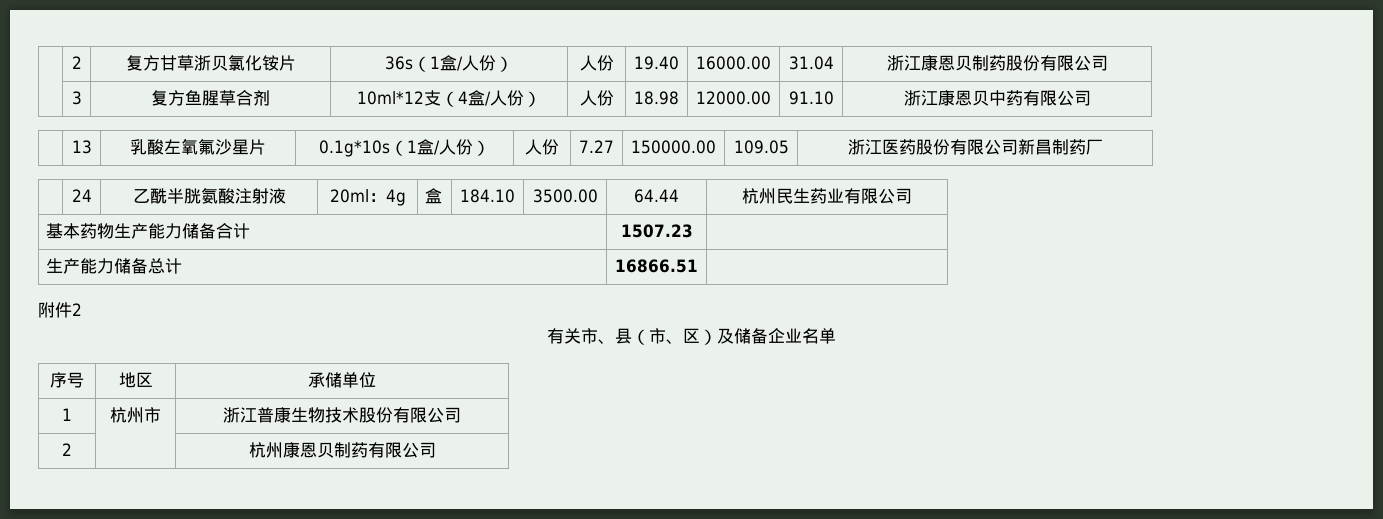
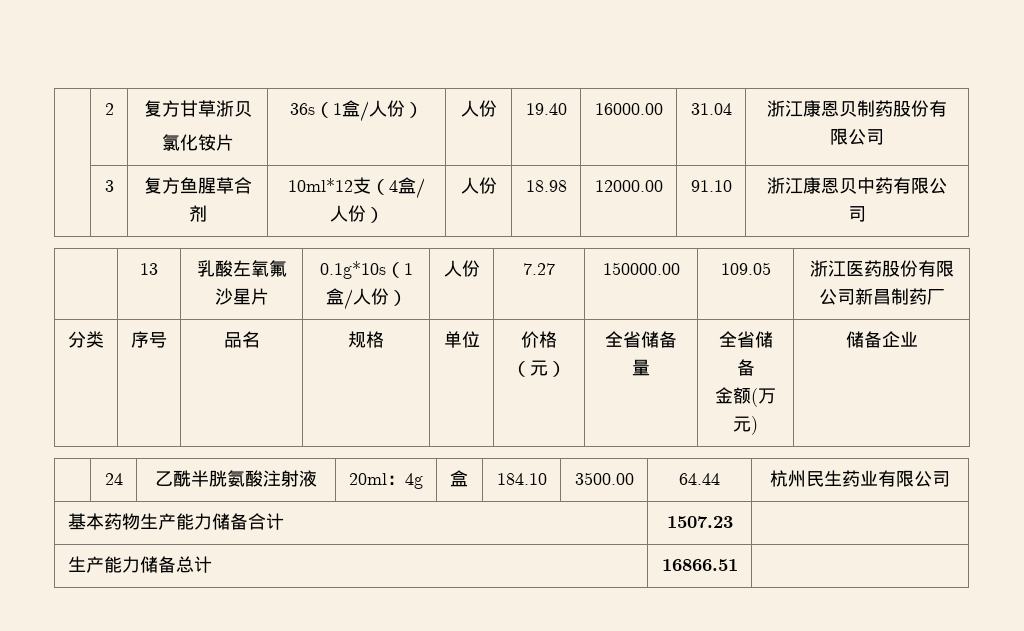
- | 2 | 复方甘草浙贝氯化铵片 | 36s（1盒/人份） | 人份 | 19.40 | 16000.00 | 31.04 | 浙江康恩贝制药股份有限公司
+ | 2 | 复方甘草浙贝
+ 氯化铵片 | 36s（1盒/人份） | 人份 | 19.40 | 16000.00 | 31.04 | 浙江康恩贝制药股份有限公司
+ 分类 | 序号 | 品名 | 规格 | 单位 | 价格（元） | 全省储备量 | 全省储备
+ 金额(万元) | 储备企业
- 附件2
- 有关市、县（市、区）及储备企业名单
- 序号 | 地区 | 承储单位
- 1 | 杭州市 | 浙江普康生物技术股份有限公司
- 2 | | 杭州康恩贝制药有限公司

